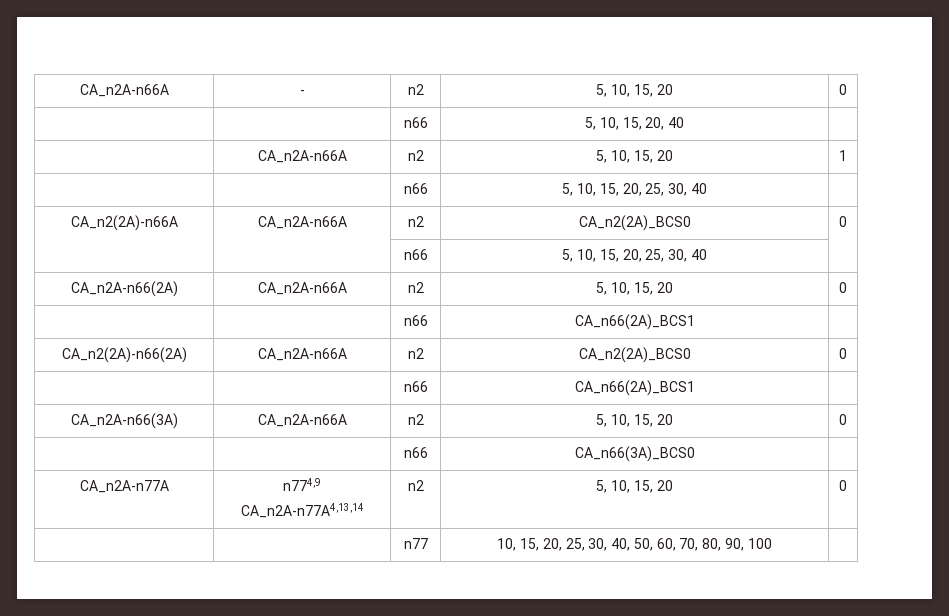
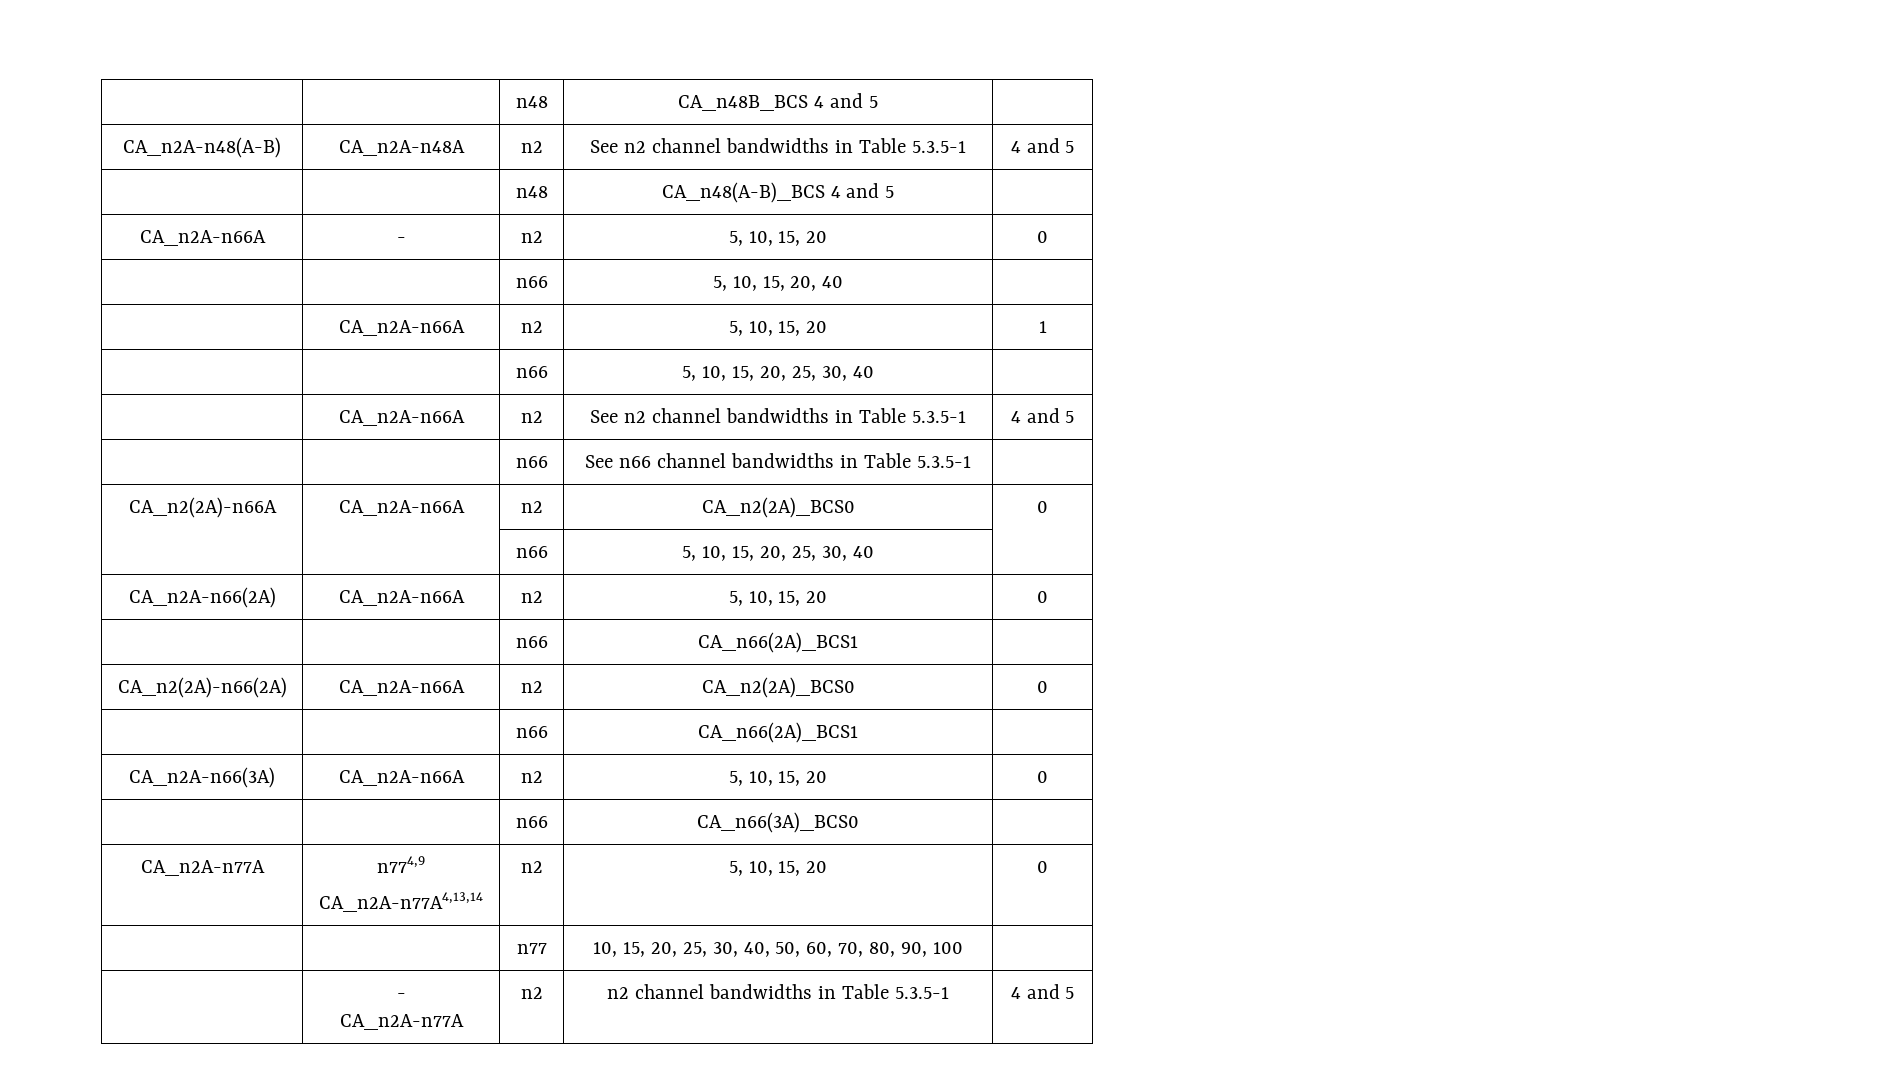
+ | | n48 | CA_n48B_BCS 4 and 5 |
+ CA_n2A-n48(A-B) | CA_n2A-n48A | n2 | See n2 channel bandwidths in Table 5.3.5-1 | 4 and 5
+ | | n48 | CA_n48(A-B)_BCS 4 and 5 |
+ | CA_n2A-n66A | n2 | See n2 channel bandwidths in Table 5.3.5-1 | 4 and 5
+ | | n66 | See n66 channel bandwidths in Table 5.3.5-1 |
  | | n77 | 10, 15, 20, 25, 30, 40, 50, 60, 70, 80, 90, 100 |
+ | -
+ CA_n2A-n77A | n2 | n2 channel bandwidths in Table 5.3.5-1 | 4 and 5

